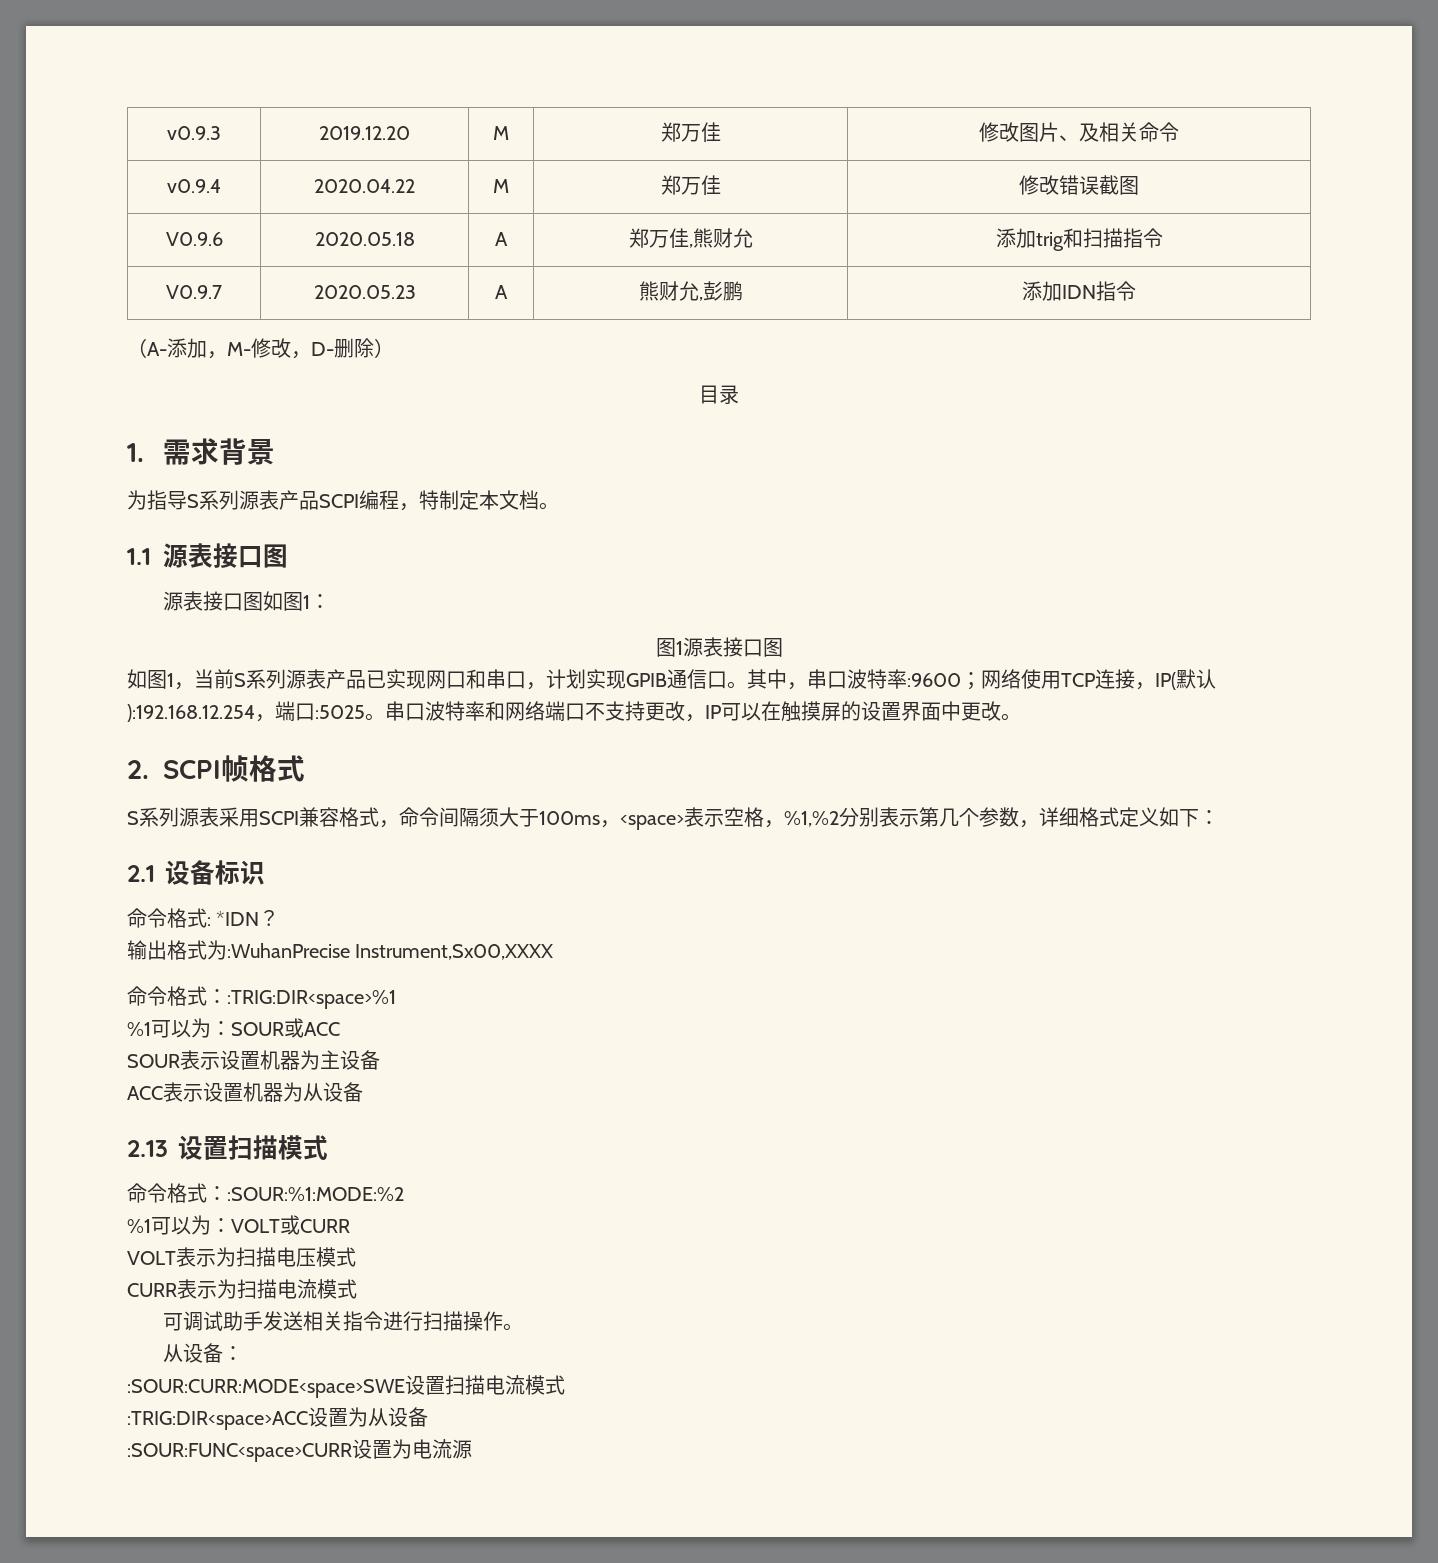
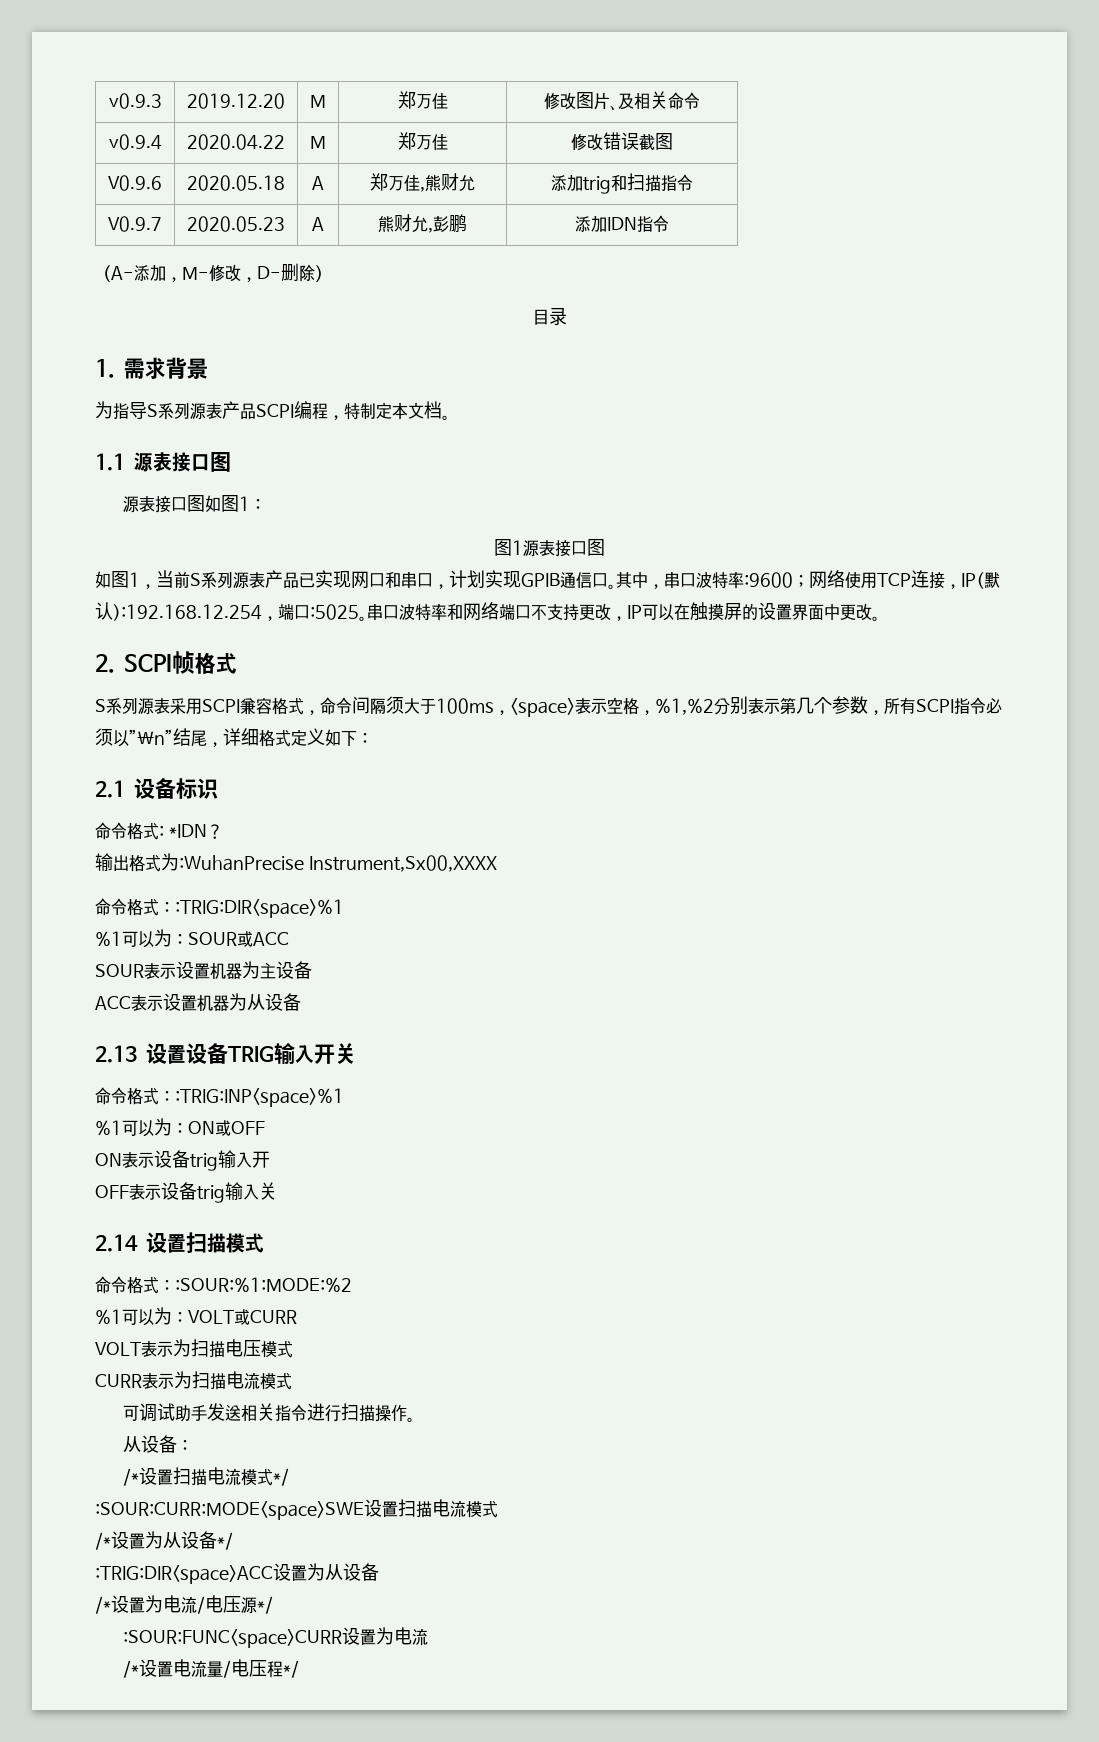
- S系列源表采用SCPI兼容格式，命令间隔须大于100ms，<space>表示空格，%1,%2分别表示第几个参数，详细格式定义如下：
+ S系列源表采用SCPI兼容格式，命令间隔须大于100ms，<space>表示空格，%1,%2分别表示第几个参数，所有SCPI指令必须以”\n”结尾，详细格式定义如下：
- 2.13设置扫描模式
+ 2.13设置设备TRIG输入开关
+ 命令格式：:TRIG:INP<space>%1
+ %1可以为：ON或OFF
+ ON表示设备trig输入开
+ OFF表示设备trig输入关
+ 2.14设置扫描模式
+ /*设置扫描电流模式*/
+ /*设置为从设备*/
- :SOUR:FUNC<space>CURR设置为电流源
+ /*设置为电流/电压源*/
+ :SOUR:FUNC<space>CURR设置为电流
+ /*设置电流量/电压程*/

